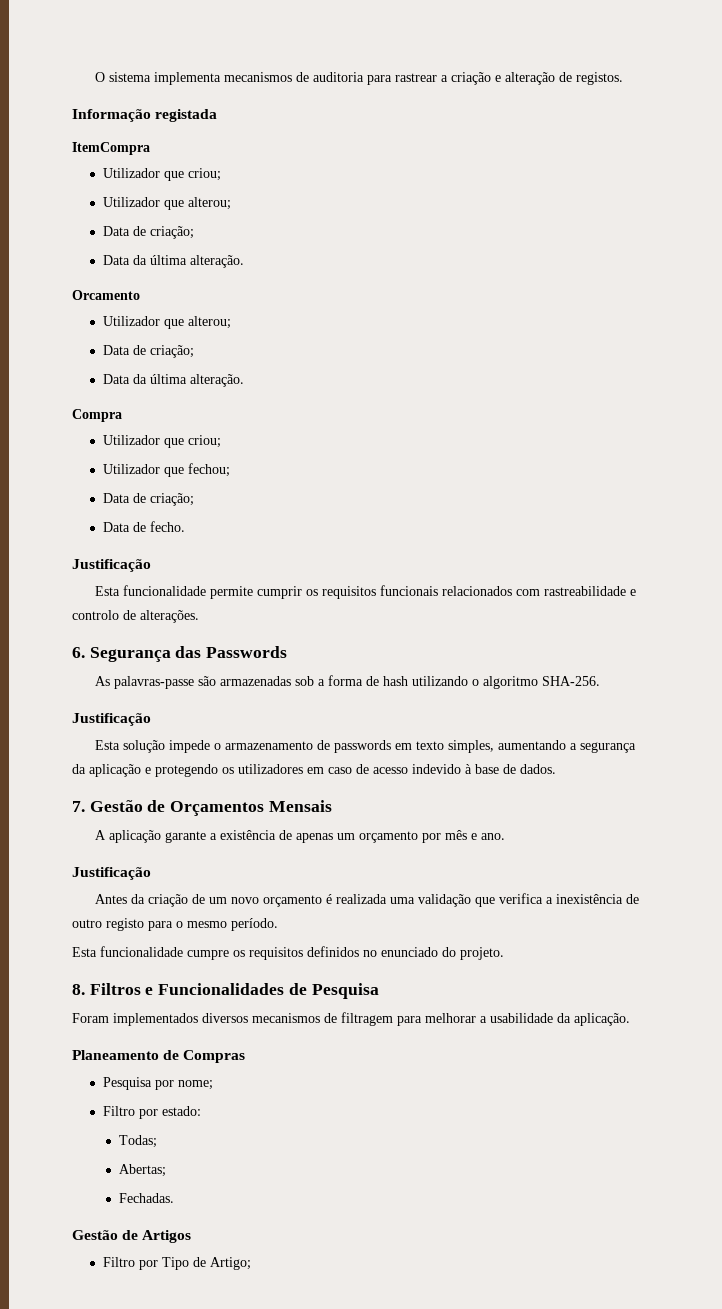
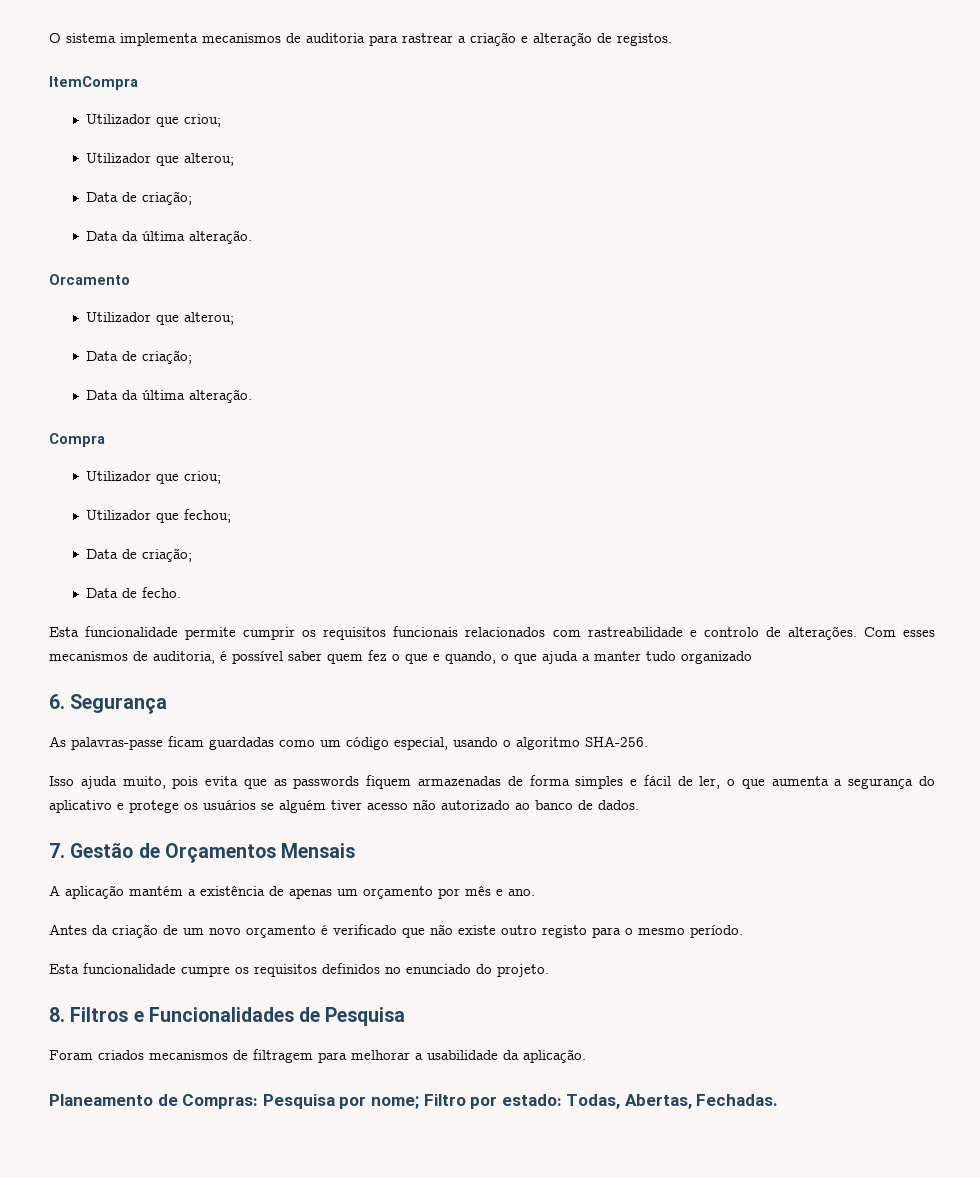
- Informação registada
  Data de fecho.
- Justificação
+ Com esses mecanismos de auditoria, é possível saber quem fez o que e quando, o que ajuda a manter tudo organizado
- 6. Segurança das Passwords
+ 6. Segurança
- As palavras-passe são armazenadas sob a forma de hash utilizando o algoritmo SHA-256.
- Justificação
- Esta solução impede o armazenamento de passwords em texto simples, aumentando a segurança da aplicação e protegendo os utilizadores em caso de acesso indevido à base de dados.
+ As palavras-passe ficam guardadas como um código especial, usando o algoritmo SHA-256.
+ Isso ajuda muito, pois evita que as passwords fiquem armazenadas de forma simples e fácil de ler, o que aumenta a segurança do aplicativo e protege os usuários se alguém tiver acesso não autorizado ao banco de dados.
- A aplicação garante a existência de apenas um orçamento por mês e ano.
- Justificação
+ A aplicação mantém a existência de apenas um orçamento por mês e ano.
- Antes da criação de um novo orçamento é realizada uma validação que verifica a inexistência de outro registo para o mesmo período.
+ Antes da criação de um novo orçamento é verificado que não existe outro registo para o mesmo período.
- Foram implementados diversos mecanismos de filtragem para melhorar a usabilidade da aplicação.
+ Foram criados mecanismos de filtragem para melhorar a usabilidade da aplicação.
- Planeamento de Compras
- Pesquisa por nome;
- Filtro por estado:
- Todas;
- Abertas;
- Fechadas.
+ Planeamento de Compras: Pesquisa por nome; Filtro por estado: Todas, Abertas, Fechadas.
- Gestão de Artigos
- Filtro por Tipo de Artigo;

